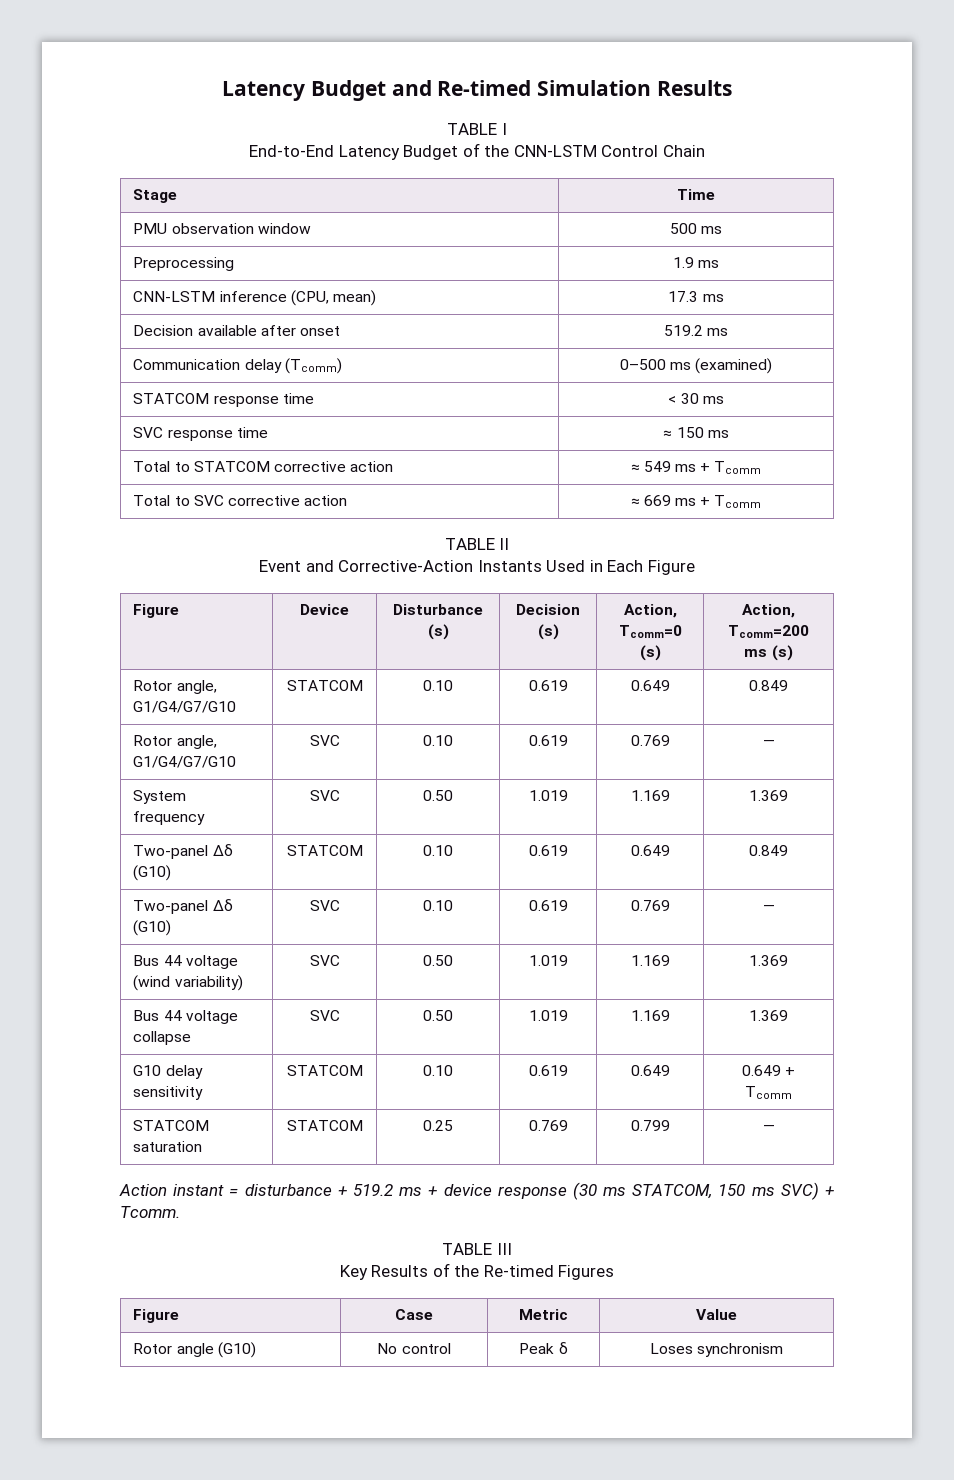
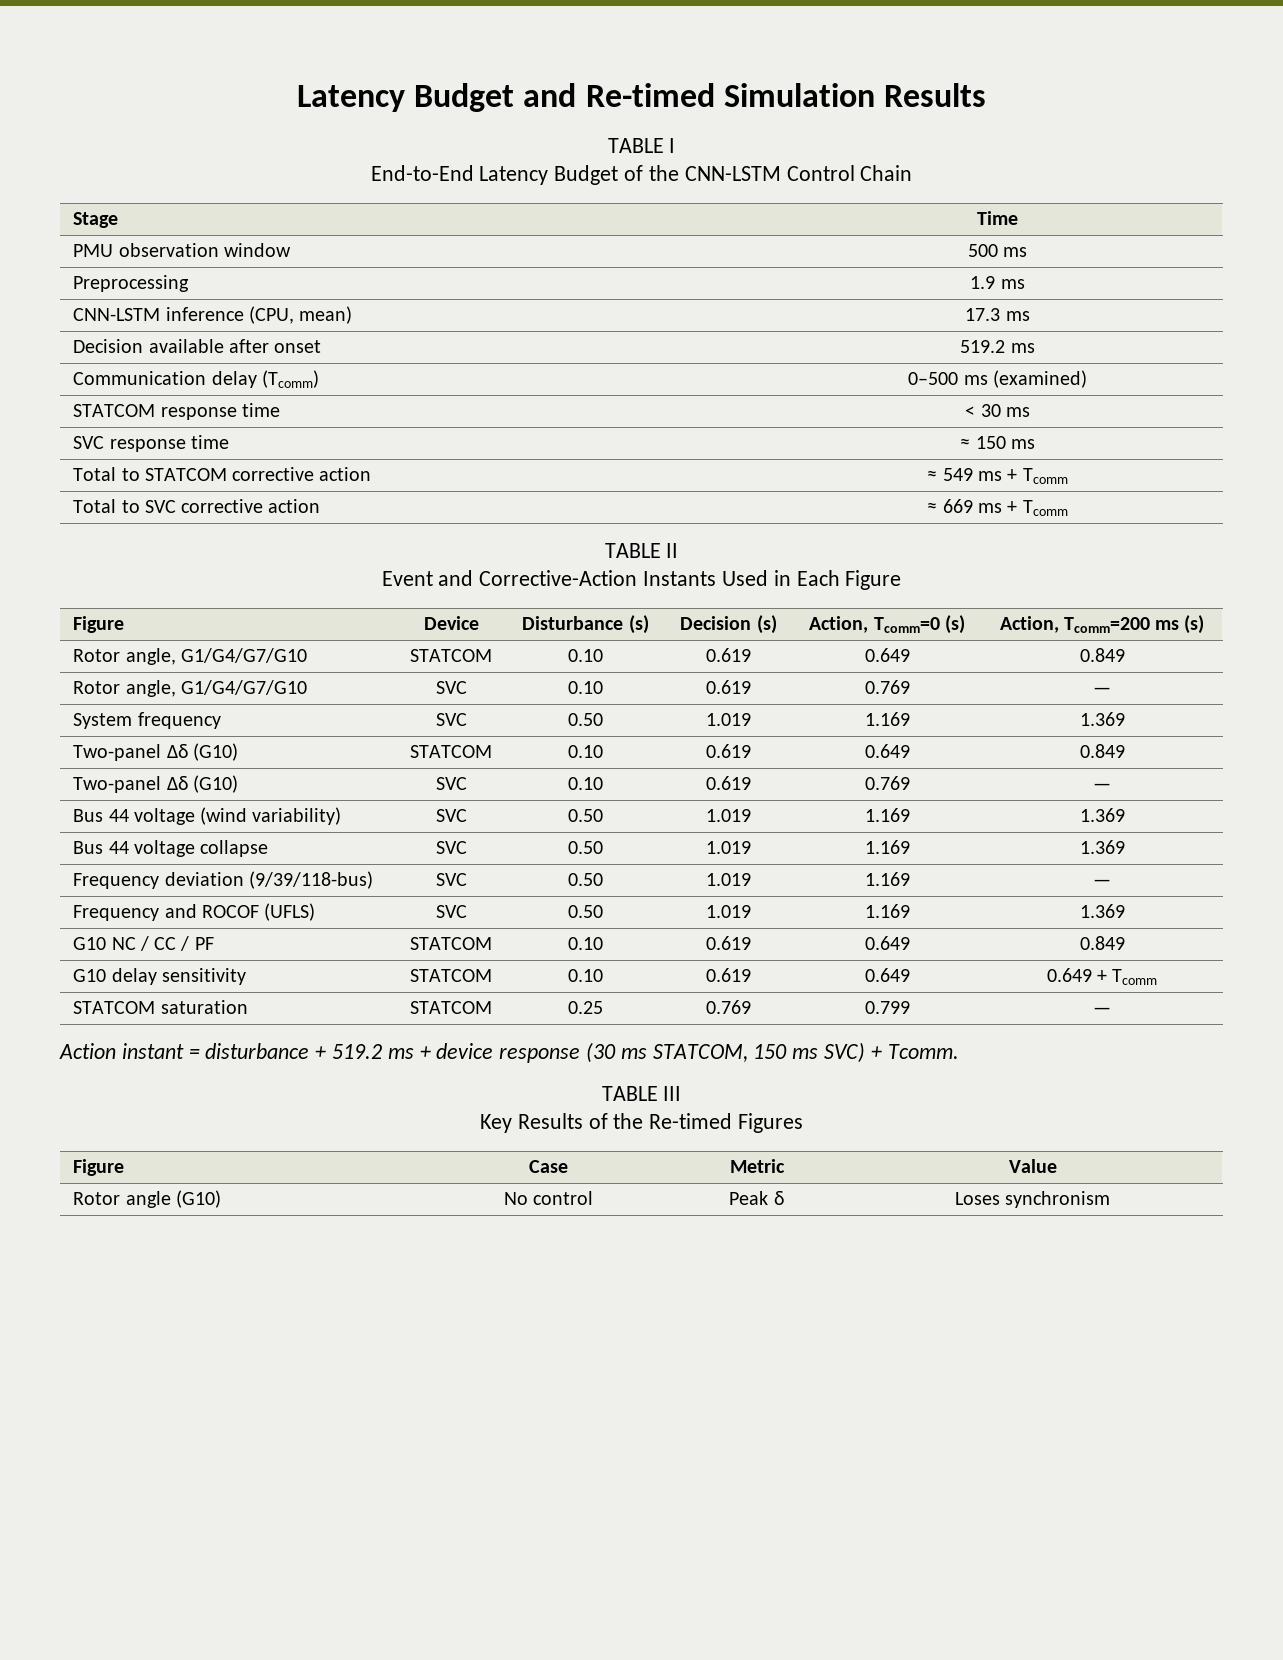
+ Frequency deviation (9/39/118-bus) | SVC | 0.50 | 1.019 | 1.169 | —
+ Frequency and ROCOF (UFLS) | SVC | 0.50 | 1.019 | 1.169 | 1.369
+ G10 NC / CC / PF | STATCOM | 0.10 | 0.619 | 0.649 | 0.849

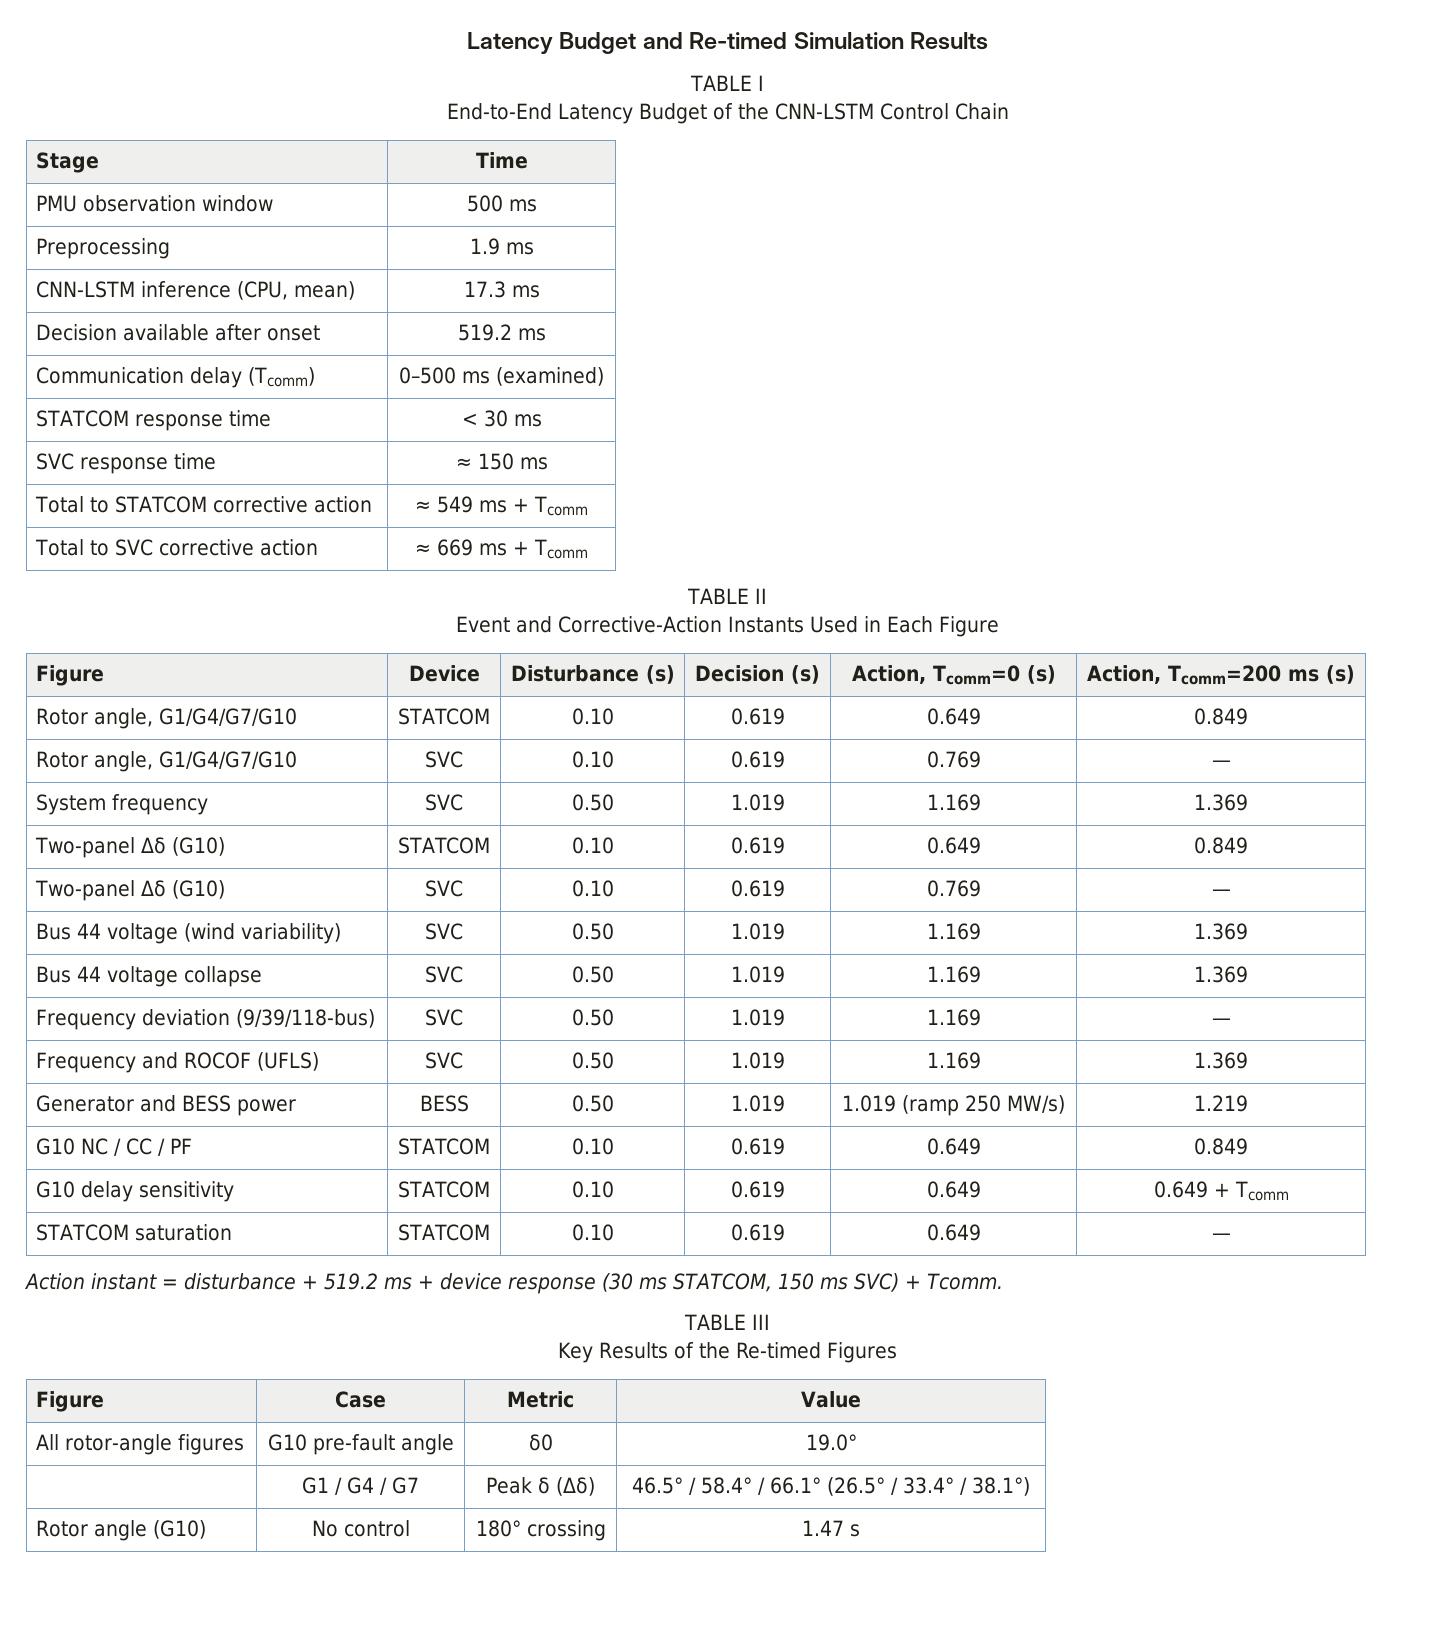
+ Generator and BESS power | BESS | 0.50 | 1.019 | 1.019 (ramp 250 MW/s) | 1.219
- STATCOM saturation | STATCOM | 0.25 | 0.769 | 0.799 | —
+ STATCOM saturation | STATCOM | 0.10 | 0.619 | 0.649 | —
+ All rotor-angle figures | G10 pre-fault angle | δ0 | 19.0°
+ | G1 / G4 / G7 | Peak δ (Δδ) | 46.5° / 58.4° / 66.1° (26.5° / 33.4° / 38.1°)
- Rotor angle (G10) | No control | Peak δ | Loses synchronism
+ Rotor angle (G10) | No control | 180° crossing | 1.47 s

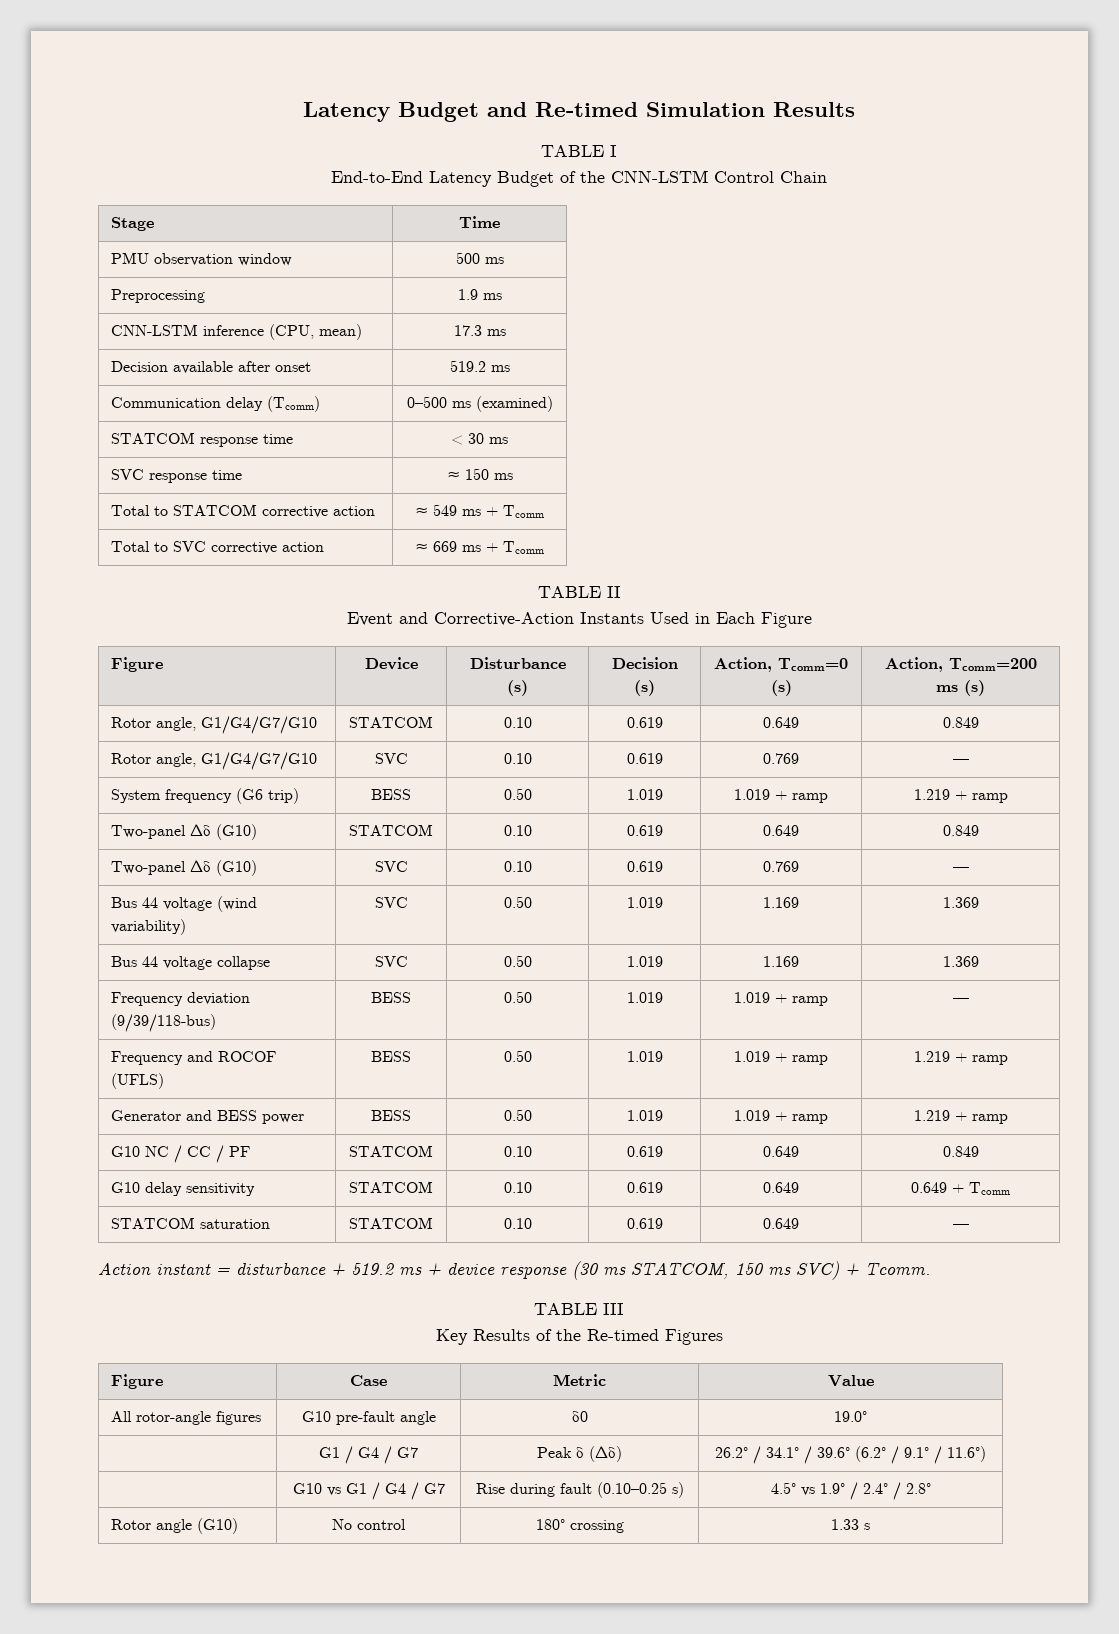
- System frequency | SVC | 0.50 | 1.019 | 1.169 | 1.369
+ System frequency (G6 trip) | BESS | 0.50 | 1.019 | 1.019 + ramp | 1.219 + ramp
- Frequency deviation (9/39/118-bus) | SVC | 0.50 | 1.019 | 1.169 | —
+ Frequency deviation (9/39/118-bus) | BESS | 0.50 | 1.019 | 1.019 + ramp | —
- Frequency and ROCOF (UFLS) | SVC | 0.50 | 1.019 | 1.169 | 1.369
+ Frequency and ROCOF (UFLS) | BESS | 0.50 | 1.019 | 1.019 + ramp | 1.219 + ramp
- Generator and BESS power | BESS | 0.50 | 1.019 | 1.019 (ramp 250 MW/s) | 1.219
+ Generator and BESS power | BESS | 0.50 | 1.019 | 1.019 + ramp | 1.219 + ramp
- | G1 / G4 / G7 | Peak δ (Δδ) | 46.5° / 58.4° / 66.1° (26.5° / 33.4° / 38.1°)
+ | G1 / G4 / G7 | Peak δ (Δδ) | 26.2° / 34.1° / 39.6° (6.2° / 9.1° / 11.6°)
+ | G10 vs G1 / G4 / G7 | Rise during fault (0.10–0.25 s) | 4.5° vs 1.9° / 2.4° / 2.8°
- Rotor angle (G10) | No control | 180° crossing | 1.47 s
+ Rotor angle (G10) | No control | 180° crossing | 1.33 s

